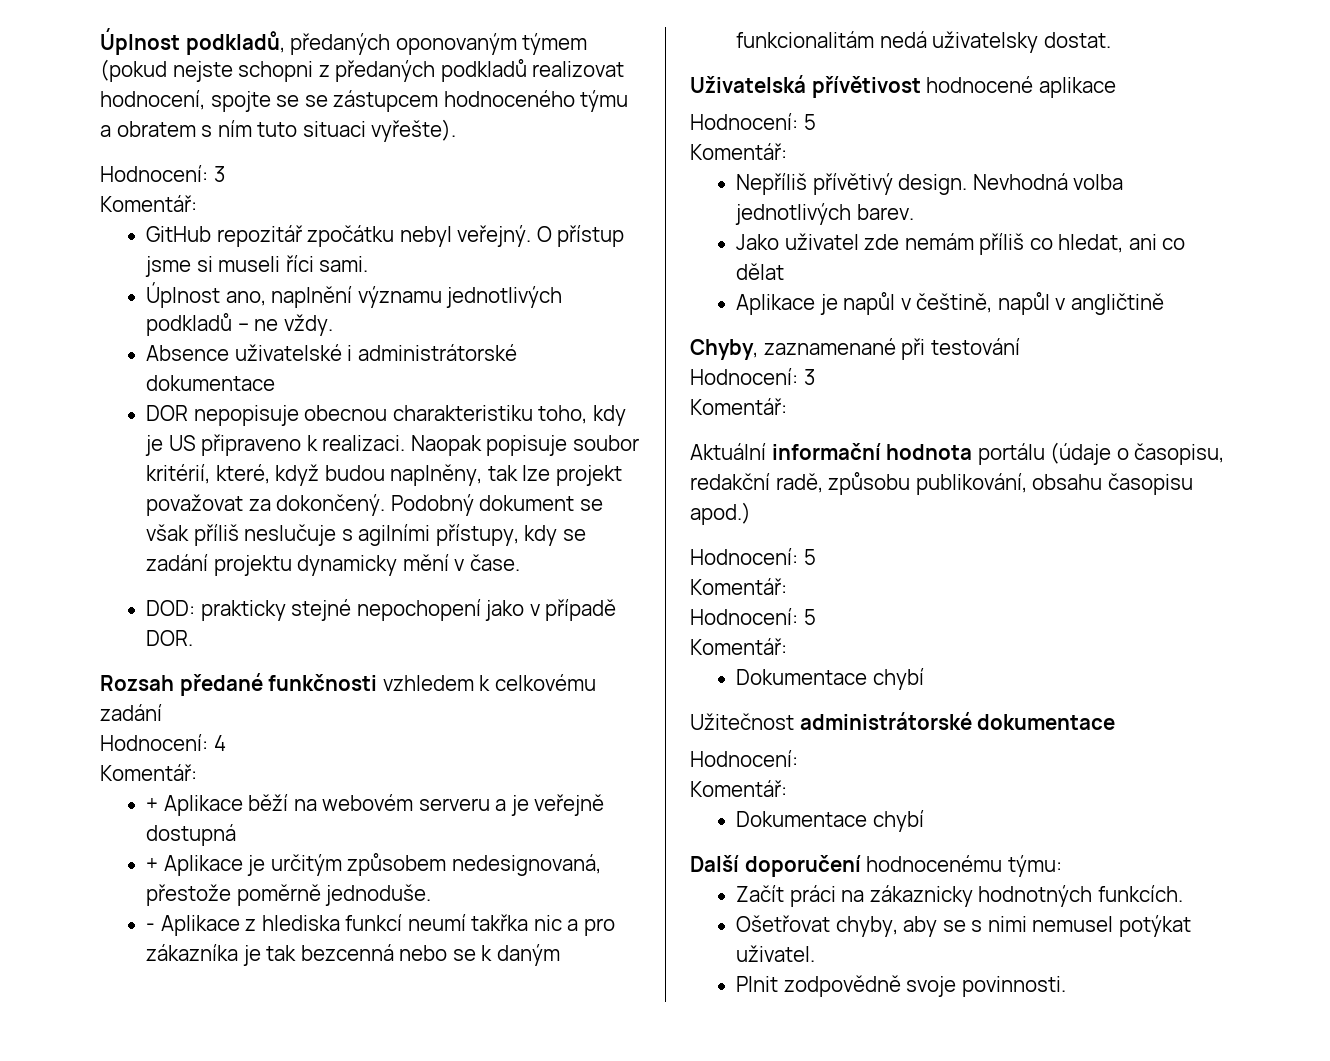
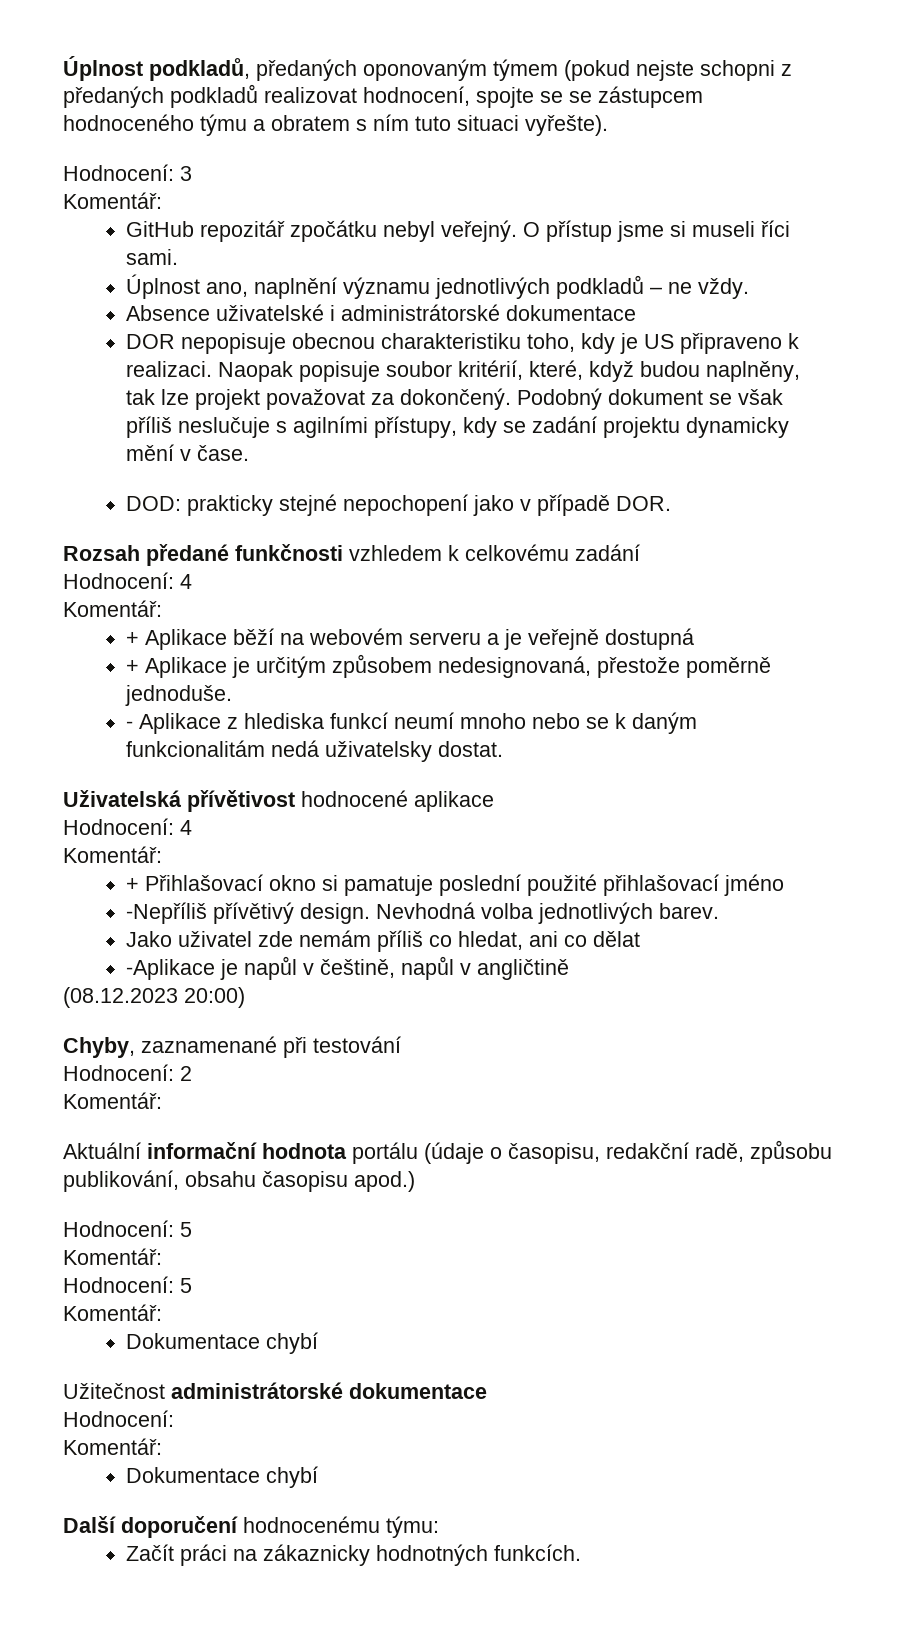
- - Aplikace z hlediska funkcí neumí takřka nic a pro zákazníka je tak bezcenná nebo se k daným funkcionalitám nedá uživatelsky dostat.
+ - Aplikace z hlediska funkcí neumí mnoho nebo se k daným funkcionalitám nedá uživatelsky dostat.
  Uživatelská přívětivost hodnocené aplikace
- Hodnocení: 5
+ Hodnocení: 4
  Komentář:
- Nepříliš přívětivý design.
+ + Přihlašovací okno si pamatuje poslední použité přihlašovací jméno
+ -Nepříliš přívětivý design.
- Aplikace je napůl v češtině, napůl v angličtině
+ -Aplikace je napůl v češtině, napůl v angličtině
+ (08.12.2023 20:00)
  Chyby, zaznamenané při testování
- Hodnocení: 3
+ Hodnocení: 2
- Ošetřovat chyby, aby se s nimi nemusel potýkat uživatel.
- Plnit zodpovědně svoje povinnosti.

